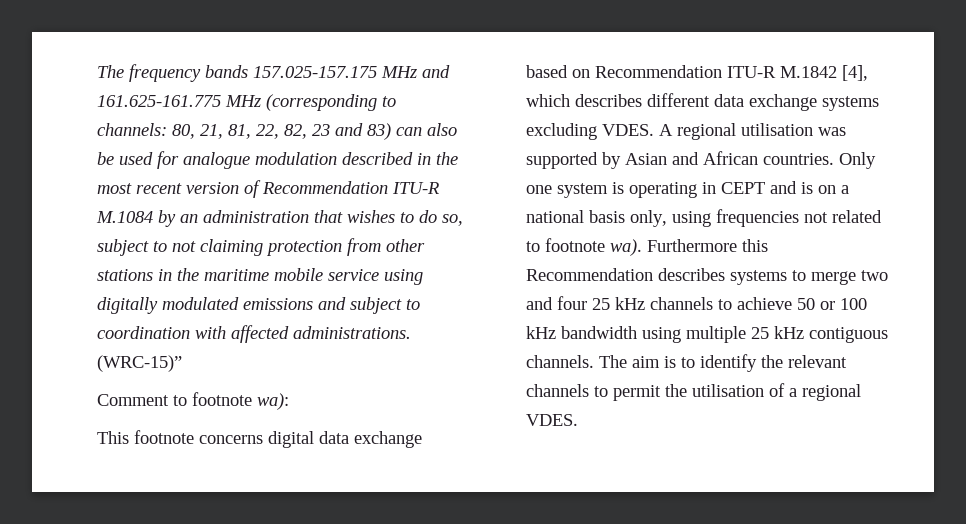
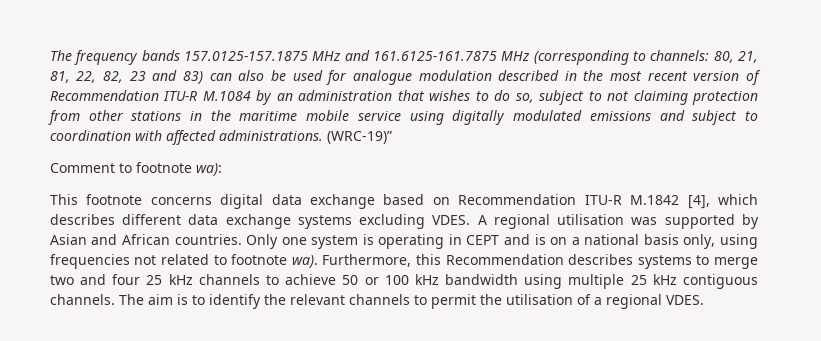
- The frequency bands 157.025-157.175 MHz and 161.625-161.775 MHz (corresponding to channels:
+ The frequency bands 157.0125-157.1875 MHz and 161.6125-161.7875 MHz (corresponding to channels:
- (WRC-15)”
+ (WRC-19)”
- Furthermore this Recommendation describes systems to merge two and four 25 kHz channels to achieve 50 or 100 kHz bandwidth using multiple 25 kHz contiguous channels.
+ Furthermore, this Recommendation describes systems to merge two and four 25 kHz channels to achieve 50 or 100 kHz bandwidth using multiple 25 kHz contiguous channels.

